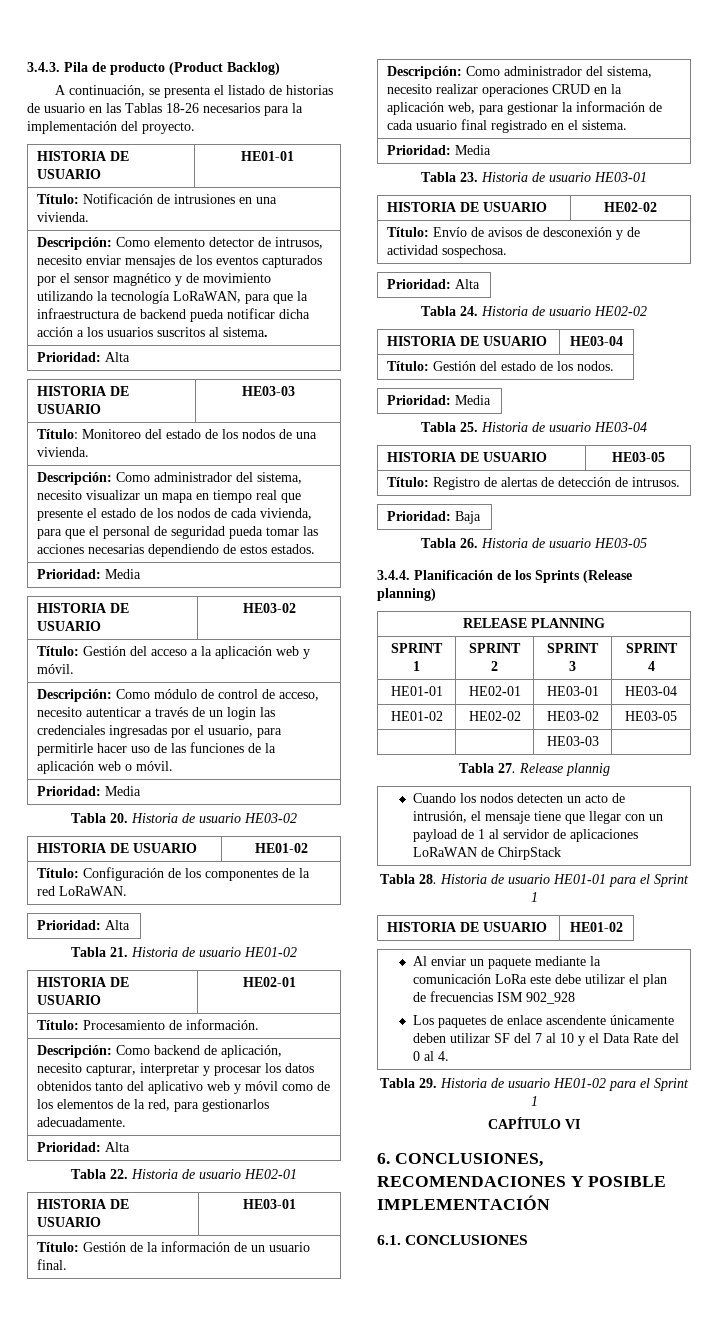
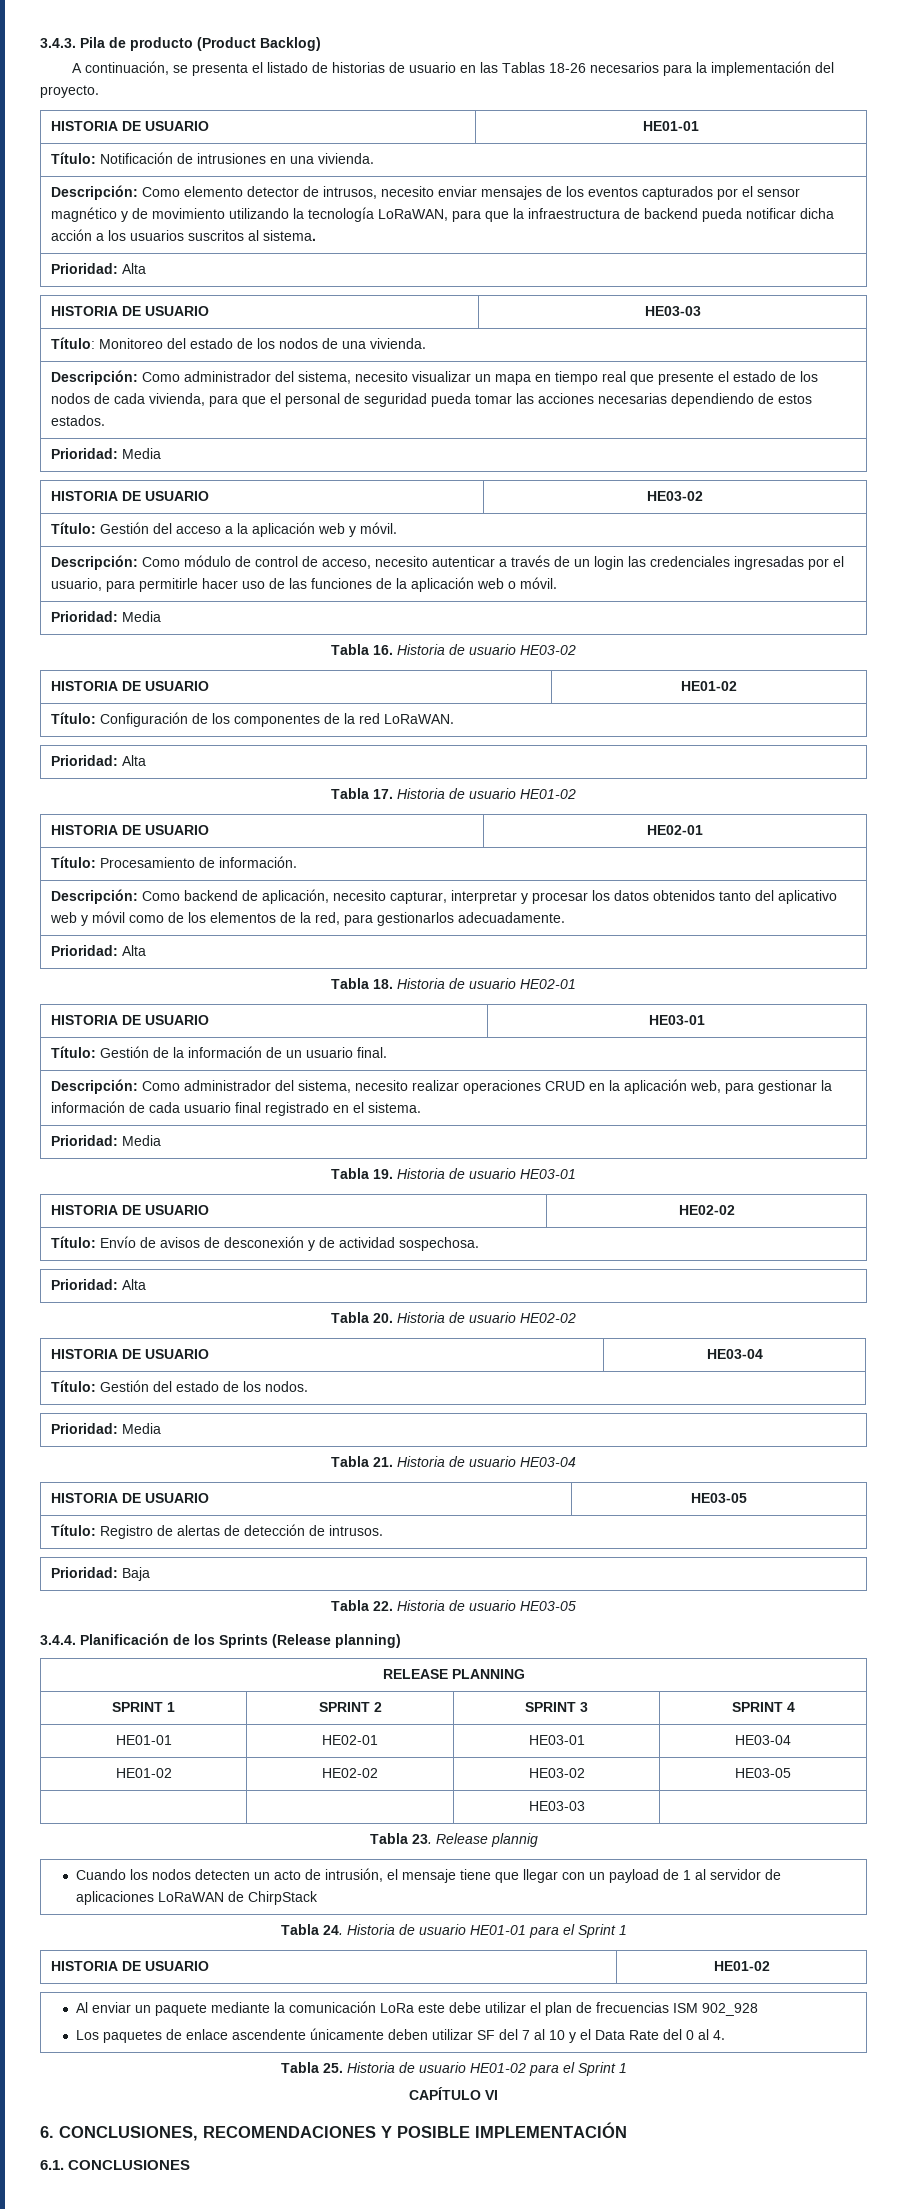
- Tabla 20. Historia de usuario HE03-02
+ Tabla 16. Historia de usuario HE03-02
- Tabla 21. Historia de usuario HE01-02
+ Tabla 17. Historia de usuario HE01-02
- Tabla 22. Historia de usuario HE02-01
+ Tabla 18. Historia de usuario HE02-01
- Tabla 23. Historia de usuario HE03-01
+ Tabla 19. Historia de usuario HE03-01
- Tabla 24. Historia de usuario HE02-02
+ Tabla 20. Historia de usuario HE02-02
- Tabla 25. Historia de usuario HE03-04
+ Tabla 21. Historia de usuario HE03-04
- Tabla 26. Historia de usuario HE03-05
+ Tabla 22. Historia de usuario HE03-05
- Tabla 27. Release plannig
+ Tabla 23. Release plannig
- Tabla 28. Historia de usuario HE01-01 para el Sprint 1
+ Tabla 24. Historia de usuario HE01-01 para el Sprint 1
- Tabla 29. Historia de usuario HE01-02 para el Sprint 1
+ Tabla 25. Historia de usuario HE01-02 para el Sprint 1

